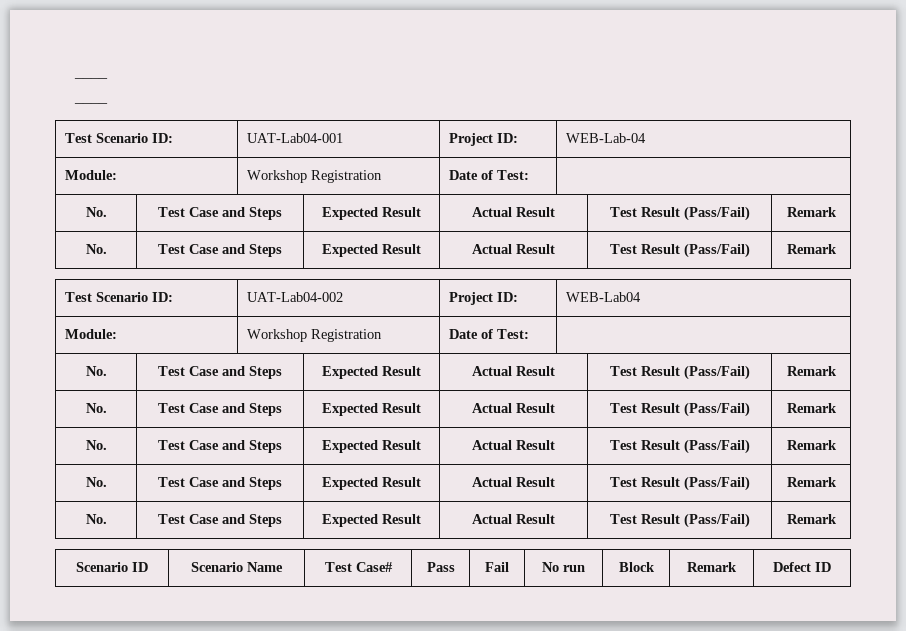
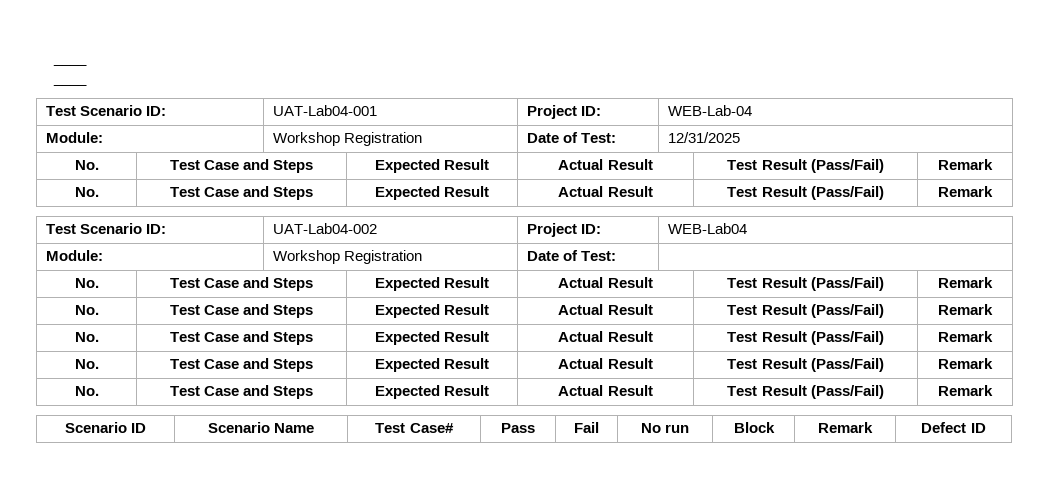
  Test Scenario ID: | UAT-Lab04-001 | Project ID: | WEB-Lab-04
- Module: | Workshop Registration | Date of Test: |
+ Module: | Workshop Registration | Date of Test: | 12/31/2025

